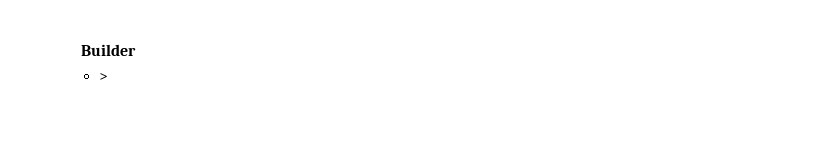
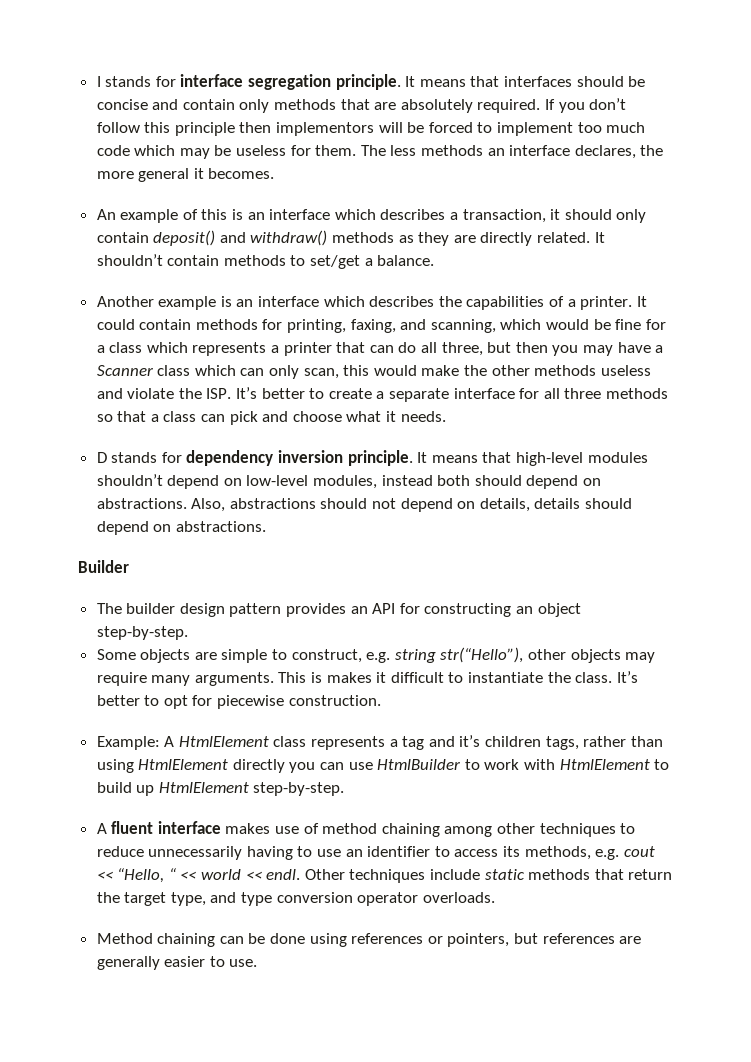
+ I stands for interface segregation principle. It means that interfaces should be concise and contain only methods that are absolutely required. If you don’t follow this principle then implementors will be forced to implement too much code which may be useless for them. The less methods an interface declares, the more general it becomes.
+ An example of this is an interface which describes a transaction, it should only contain deposit() and withdraw() methods as they are directly related. It shouldn’t contain methods to set/get a balance.
+ Another example is an interface which describes the capabilities of a printer. It could contain methods for printing, faxing, and scanning, which would be fine for a class which represents a printer that can do all three, but then you may have a Scanner class which can only scan, this would make the other methods useless and violate the ISP. It’s better to create a separate interface for all three methods so that a class can pick and choose what it needs.
+ D stands for dependency inversion principle. It means that high-level modules shouldn’t depend on low-level modules, instead both should depend on abstractions. Also, abstractions should not depend on details, details should depend on abstractions.
  Builder
- >
+ The builder design pattern provides an API for constructing an object step-by-step.
+ Some objects are simple to construct, e.g. string str(“Hello”), other objects may require many arguments. This is makes it difficult to instantiate the class. It’s better to opt for piecewise construction.
+ Example: A HtmlElement class represents a tag and it’s children tags, rather than using HtmlElement directly you can use HtmlBuilder to work with HtmlElement to build up HtmlElement step-by-step.
+ A fluent interface makes use of method chaining among other techniques to reduce unnecessarily having to use an identifier to access its methods, e.g. cout << “Hello, “ << world << endl. Other techniques include static methods that return the target type, and type conversion operator overloads.
+ Method chaining can be done using references or pointers, but references are generally easier to use.

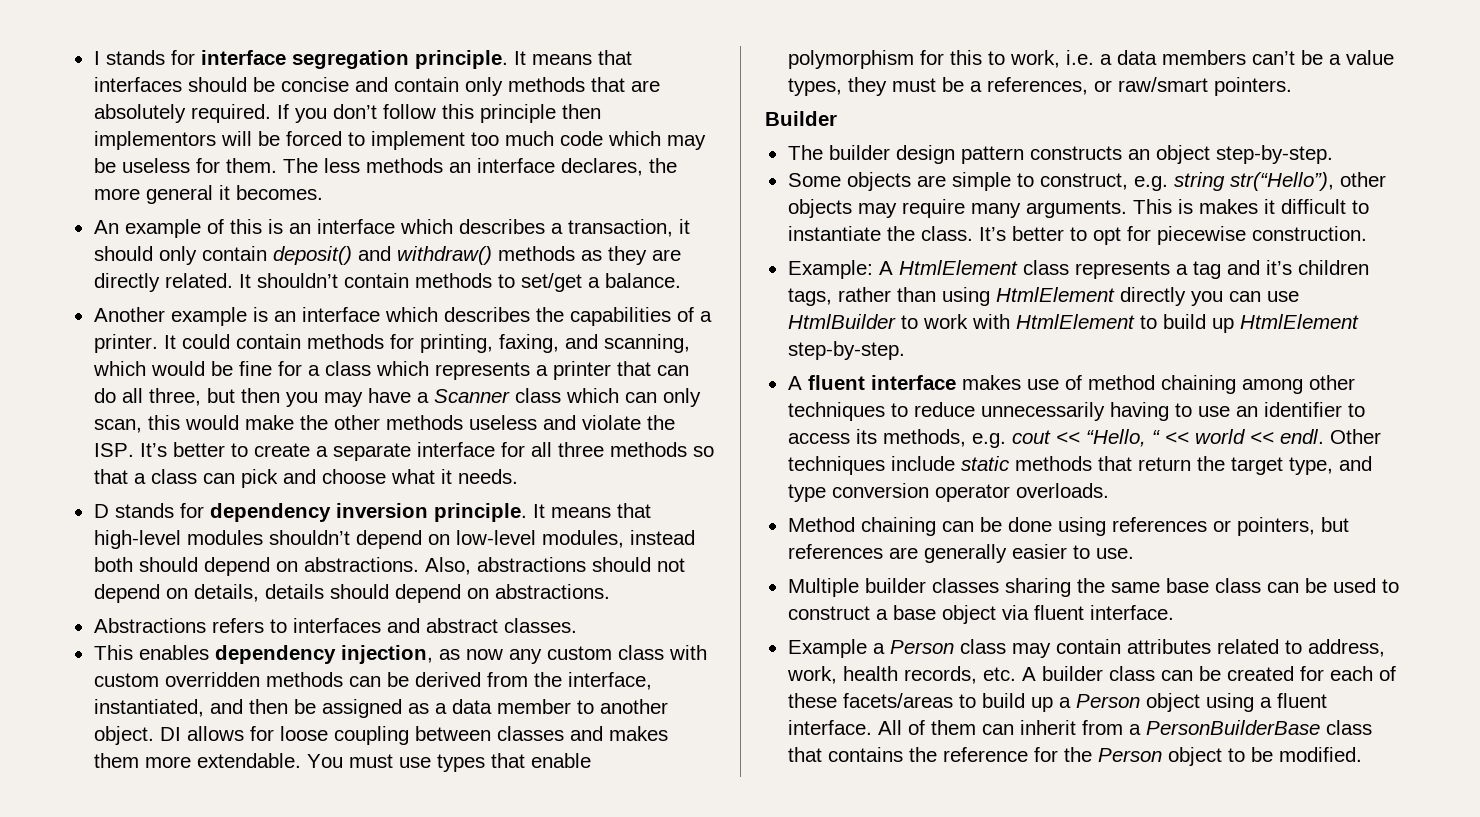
+ Abstractions refers to interfaces and abstract classes.
+ This enables dependency injection, as now any custom class with custom overridden methods can be derived from the interface, instantiated, and then be assigned as a data member to another object. DI allows for loose coupling between classes and makes them more extendable. You must use types that enable polymorphism for this to work, i.e. a data members can’t be a value types, they must be a references, or raw/smart pointers.
- The builder design pattern provides an API for constructing an object step-by-step.
+ The builder design pattern constructs an object step-by-step.
+ Multiple builder classes sharing the same base class can be used to construct a base object via fluent interface.
+ Example a Person class may contain attributes related to address, work, health records, etc. A builder class can be created for each of these facets/areas to build up a Person object using a fluent interface. All of them can inherit from a PersonBuilderBase class that contains the reference for the Person object to be modified.

